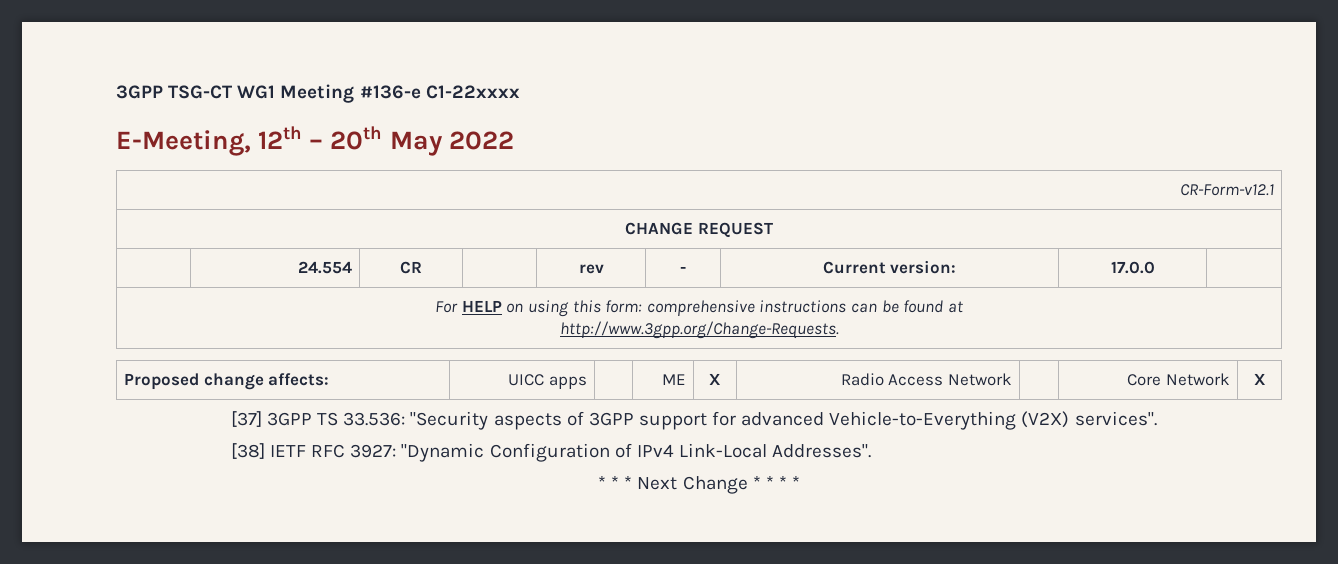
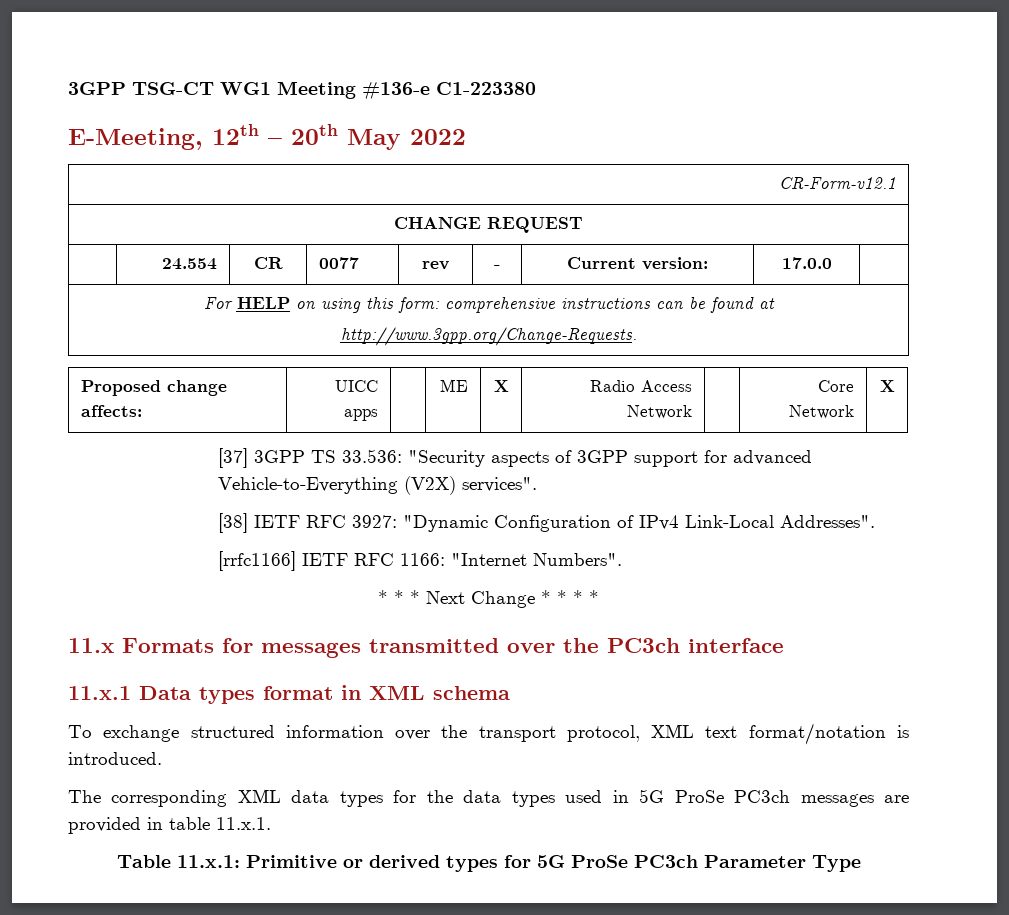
- 3GPP TSG-CT WG1 Meeting #136-e C1-22xxxx
+ 3GPP TSG-CT WG1 Meeting #136-e C1-223380
- | 24.554 | CR | | rev | - | Current version: | 17.0.0 |
+ | 24.554 | CR | 0077 | rev | - | Current version: | 17.0.0 |
+ [rrfc1166] IETF RFC 1166: "Internet Numbers".
+ 11.x Formats for messages transmitted over the PC3ch interface
+ 11.x.1 Data types format in XML schema
+ To exchange structured information over the transport protocol, XML text format/notation is introduced.
+ The corresponding XML data types for the data types used in 5G ProSe PC3ch messages are provided in table 11.x.1.
+ Table 11.x.1: Primitive or derived types for 5G ProSe PC3ch Parameter Type

